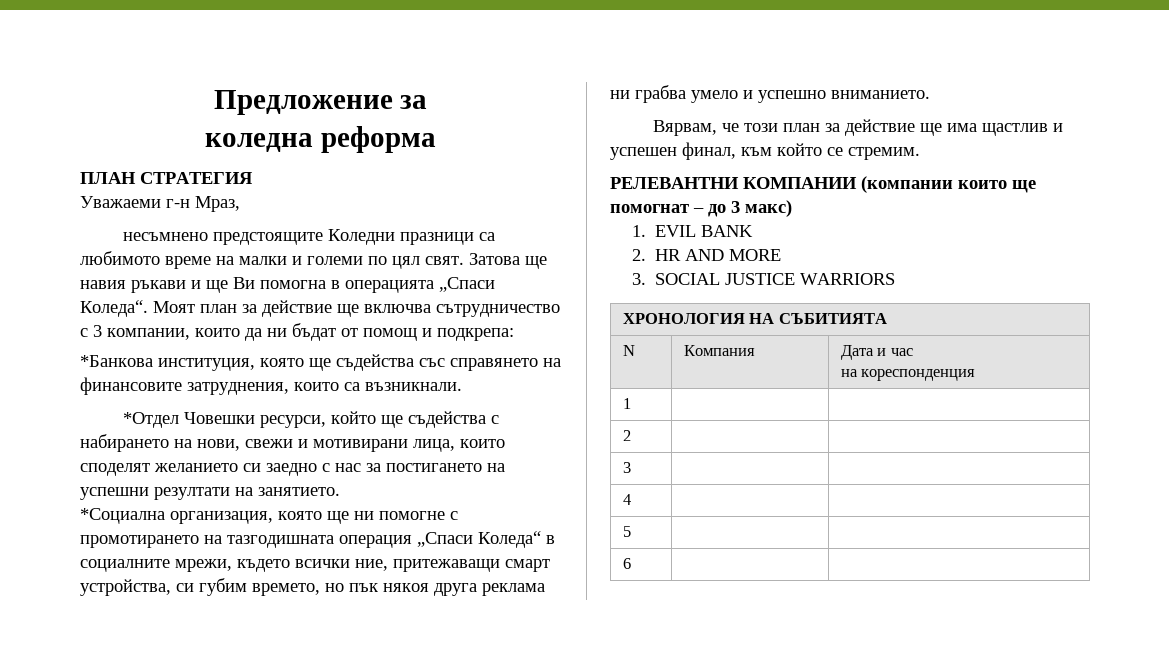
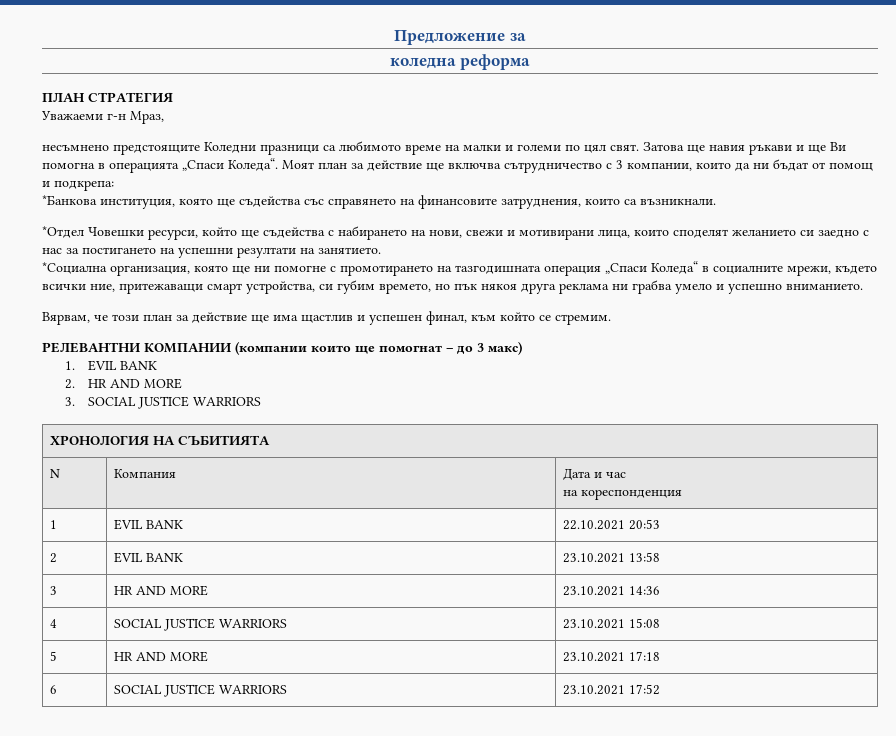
- 1 | |
- 2 | |
- 3 | |
- 4 | |
- 5 | |
- 6 | |
+ 1 | EVIL BANK | 22.10.2021 20:53
+ 2 | EVIL BANK | 23.10.2021 13:58
+ 3 | HR AND MORE | 23.10.2021 14:36
+ 4 | SOCIAL JUSTICE WARRIORS | 23.10.2021 15:08
+ 5 | HR AND MORE | 23.10.2021 17:18
+ 6 | SOCIAL JUSTICE WARRIORS | 23.10.2021 17:52

